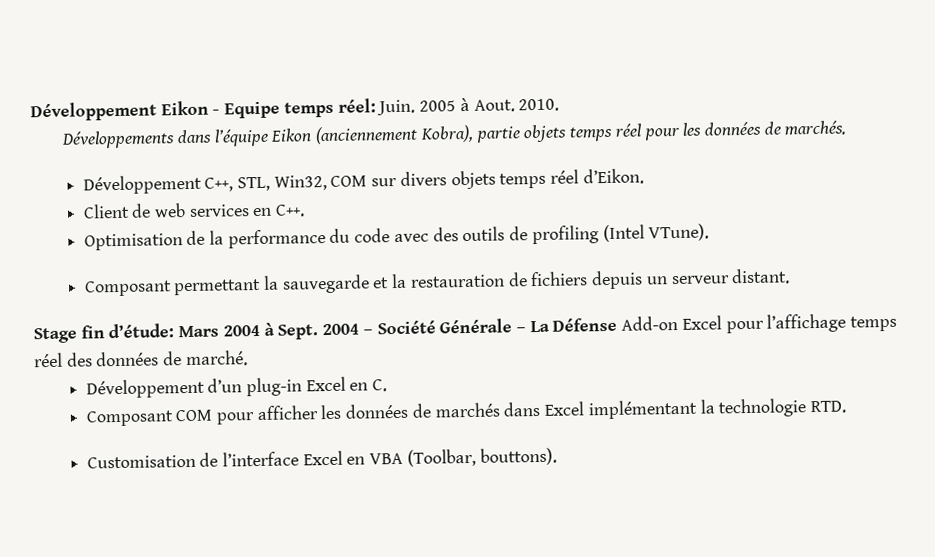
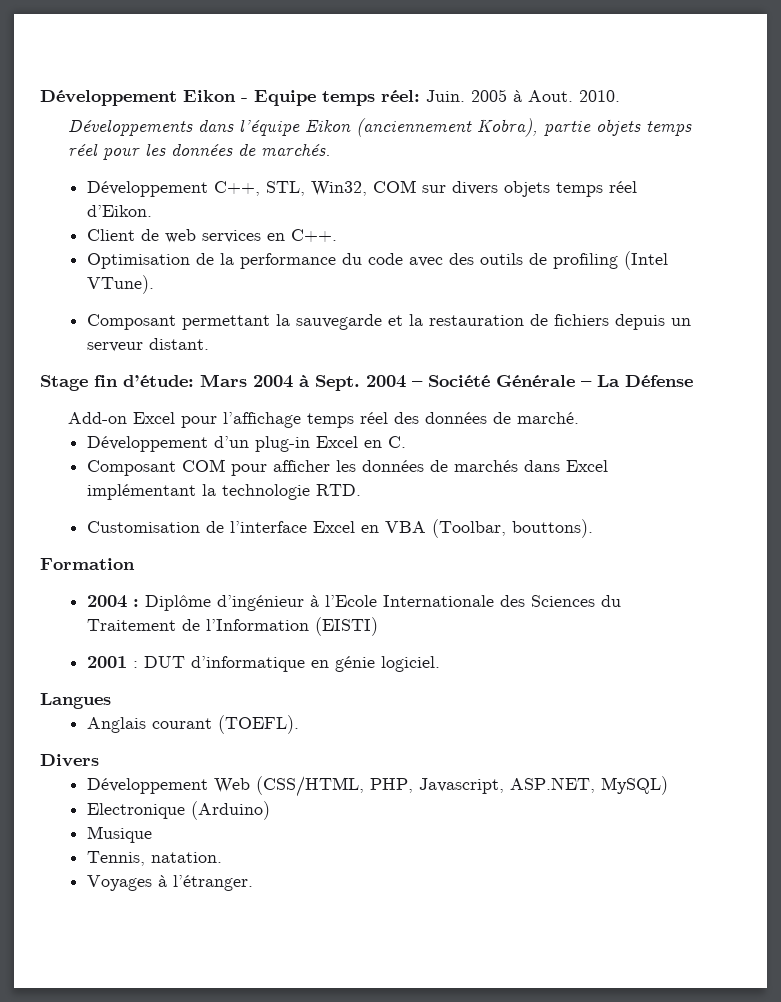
- 2004 – Société Générale – La Défense Add-on Excel pour l’affichage temps réel des données de marché.
+ 2004 – Société Générale – La Défense
+ Add-on Excel pour l’affichage temps réel des données de marché.
+ Formation
+ 2004 : Diplôme d’ingénieur à l’Ecole Internationale des Sciences du Traitement de l’Information (EISTI)
+ 2001 : DUT d’informatique en génie logiciel.
+ Langues
+ Anglais courant (TOEFL).
+ Divers
+ Développement Web (CSS/HTML, PHP, Javascript, ASP.NET, MySQL)
+ Electronique (Arduino)
+ Musique
+ Tennis, natation.
+ Voyages à l’étranger.

